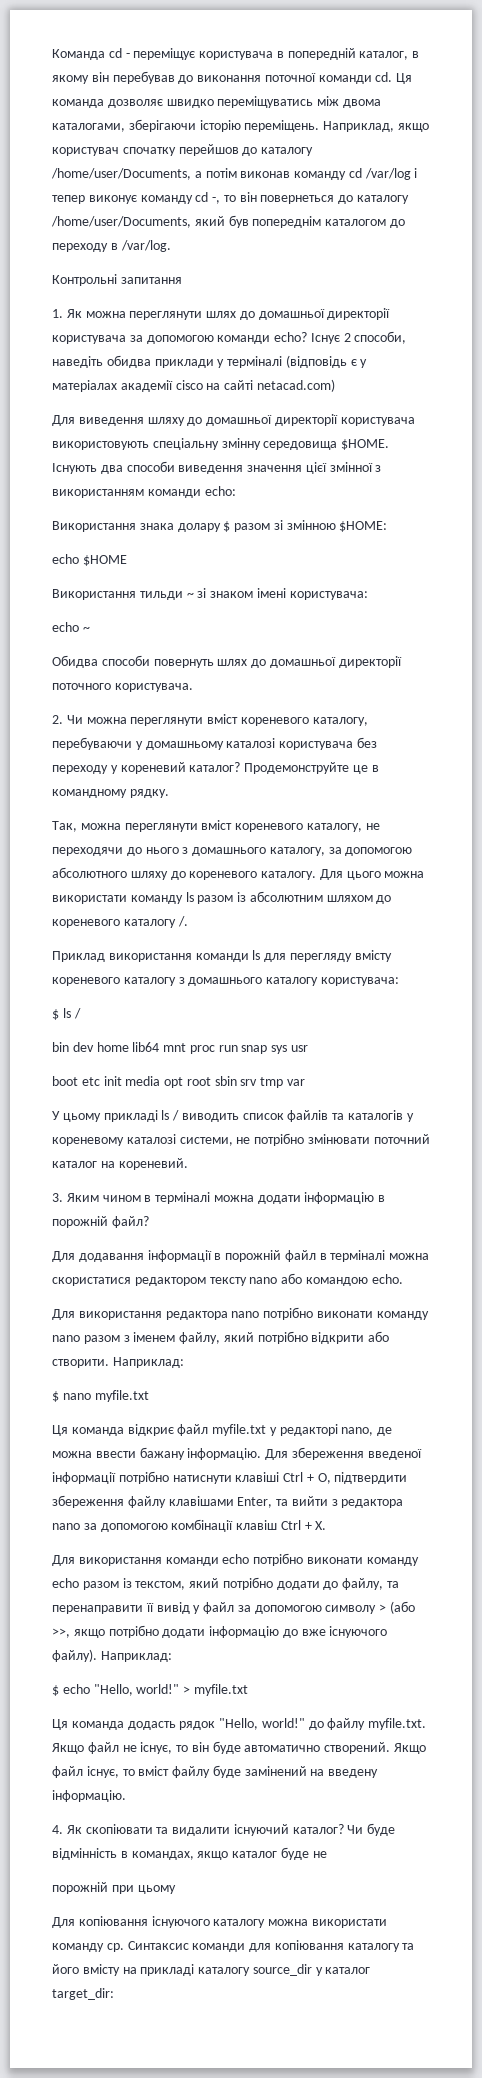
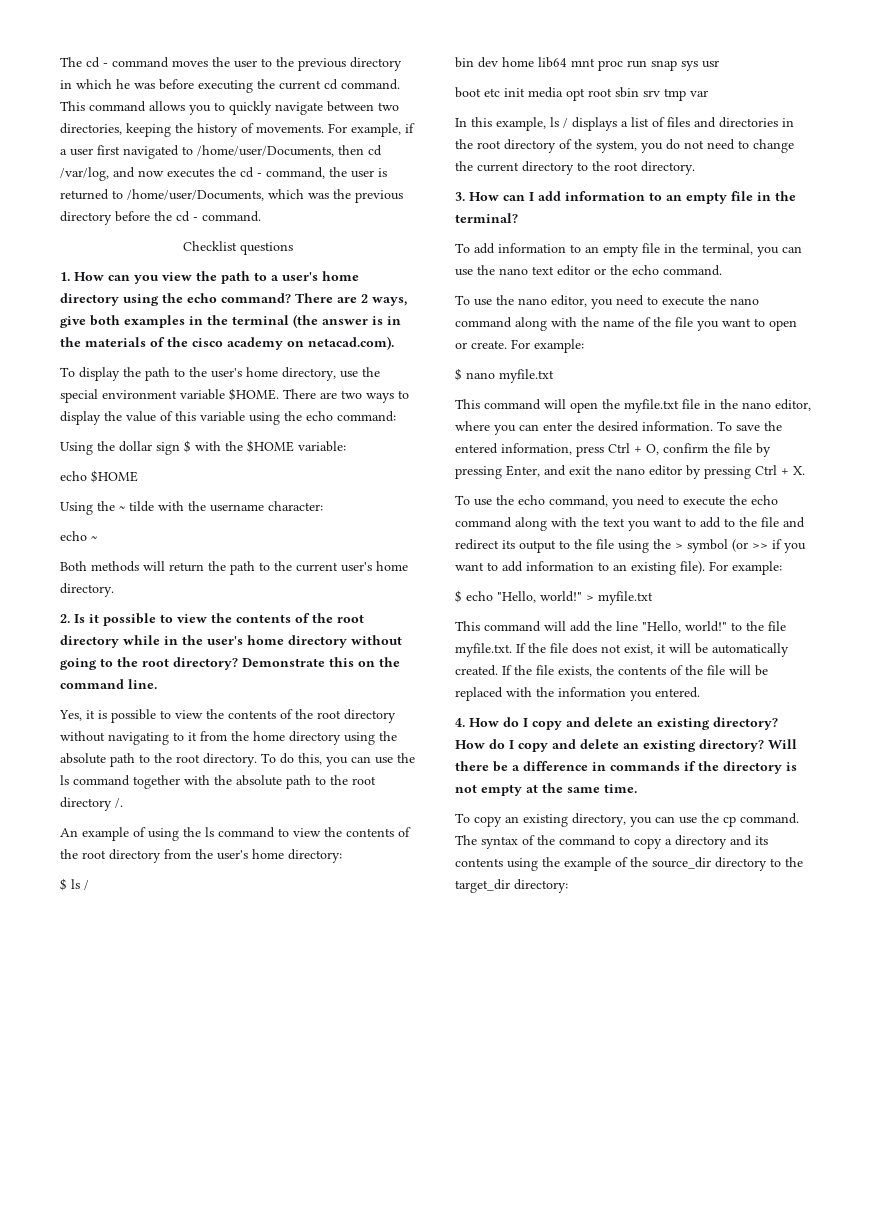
- Команда cd - переміщує користувача в попередній каталог, в якому він перебував до виконання поточної команди cd. Ця команда дозволяє швидко переміщуватись між двома каталогами, зберігаючи історію переміщень. Наприклад, якщо користувач спочатку перейшов до каталогу /home/user/Documents, а потім виконав команду cd /var/log і тепер виконує команду cd -, то він повернеться до каталогу /home/user/Documents, який був попереднім каталогом до переходу в /var/log.
- Контрольні запитання
- 1. Як можна переглянути шлях до домашньої директорії користувача за допомогою команди echo? Існує 2 способи, наведіть обидва приклади у терміналі (відповідь є у матеріалах академії cisco на сайті netacad.com)
- Для виведення шляху до домашньої директорії користувача використовують спеціальну змінну середовища $HOME. Існують два способи виведення значення цієї змінної з використанням команди echo:
- Використання знака долару $ разом зі змінною $HOME:
+ The cd - command moves the user to the previous directory in which he was before executing the current cd command. This command allows you to quickly navigate between two directories, keeping the history of movements. For example, if a user first navigated to /home/user/Documents, then cd /var/log, and now executes the cd - command, the user is returned to /home/user/Documents, which was the previous directory before the cd - command.
+ Checklist questions
+ 1. How can you view the path to a user's home directory using the echo command? There are 2 ways, give both examples in the terminal (the answer is in the materials of the cisco academy on netacad.com).
+ To display the path to the user's home directory, use the special environment variable $HOME. There are two ways to display the value of this variable using the echo command:
+ Using the dollar sign $ with the $HOME variable:
  echo $HOME
- Використання тильди ~ зі знаком імені користувача:
+ Using the ~ tilde with the username character:
  echo ~
- Обидва способи повернуть шлях до домашньої директорії поточного користувача.
- 2. Чи можна переглянути вміст кореневого каталогу, перебуваючи у домашньому каталозі користувача без переходу у кореневий каталог? Продемонструйте це в командному рядку.
- Так, можна переглянути вміст кореневого каталогу, не переходячи до нього з домашнього каталогу, за допомогою абсолютного шляху до кореневого каталогу. Для цього можна використати команду ls разом із абсолютним шляхом до кореневого каталогу /.
- Приклад використання команди ls для перегляду вмісту кореневого каталогу з домашнього каталогу користувача:
+ Both methods will return the path to the current user's home directory.
+ 2. Is it possible to view the contents of the root directory while in the user's home directory without going to the root directory? Demonstrate this on the command line.
+ Yes, it is possible to view the contents of the root directory without navigating to it from the home directory using the absolute path to the root directory. To do this, you can use the ls command together with the absolute path to the root directory /.
+ An example of using the ls command to view the contents of the root directory from the user's home directory:
- У цьому прикладі ls / виводить список файлів та каталогів у кореневому каталозі системи, не потрібно змінювати поточний каталог на кореневий.
- 3. Яким чином в терміналі можна додати інформацію в порожній файл?
- Для додавання інформації в порожній файл в терміналі можна скористатися редактором тексту nano або командою echo.
- Для використання редактора nano потрібно виконати команду nano разом з іменем файлу, який потрібно відкрити або створити. Наприклад:
+ In this example, ls / displays a list of files and directories in the root directory of the system, you do not need to change the current directory to the root directory.
+ 3. How can I add information to an empty file in the terminal?
+ To add information to an empty file in the terminal, you can use the nano text editor or the echo command.
+ To use the nano editor, you need to execute the nano command along with the name of the file you want to open or create. For example:
  $ nano myfile.txt
- Ця команда відкриє файл myfile.txt у редакторі nano, де можна ввести бажану інформацію. Для збереження введеної інформації потрібно натиснути клавіші Ctrl + O, підтвердити збереження файлу клавішами Enter, та вийти з редактора nano за допомогою комбінації клавіш Ctrl + X.
- Для використання команди echo потрібно виконати команду echo разом із текстом, який потрібно додати до файлу, та перенаправити її вивід у файл за допомогою символу > (або >>, якщо потрібно додати інформацію до вже існуючого файлу). Наприклад:
+ This command will open the myfile.txt file in the nano editor, where you can enter the desired information. To save the entered information, press Ctrl + O, confirm the file by pressing Enter, and exit the nano editor by pressing Ctrl + X.
+ To use the echo command, you need to execute the echo command along with the text you want to add to the file and redirect its output to the file using the > symbol (or >> if you want to add information to an existing file). For example:
- Ця команда додасть рядок "Hello, world!" до файлу myfile.txt. Якщо файл не існує, то він буде автоматично створений. Якщо файл існує, то вміст файлу буде замінений на введену інформацію.
- 4. Як скопіювати та видалити існуючий каталог? Чи буде відмінність в командах, якщо каталог буде не
- порожній при цьому
- Для копіювання існуючого каталогу можна використати команду cp. Синтаксис команди для копіювання каталогу та його вмісту на прикладі каталогу source_dir у каталог target_dir:
+ This command will add the line "Hello, world!" to the file myfile.txt. If the file does not exist, it will be automatically created. If the file exists, the contents of the file will be replaced with the information you entered.
+ 4. How do I copy and delete an existing directory? How do I copy and delete an existing directory? Will there be a difference in commands if the directory is not empty at the same time.
+ To copy an existing directory, you can use the cp command. The syntax of the command to copy a directory and its contents using the example of the source_dir directory to the target_dir directory:

